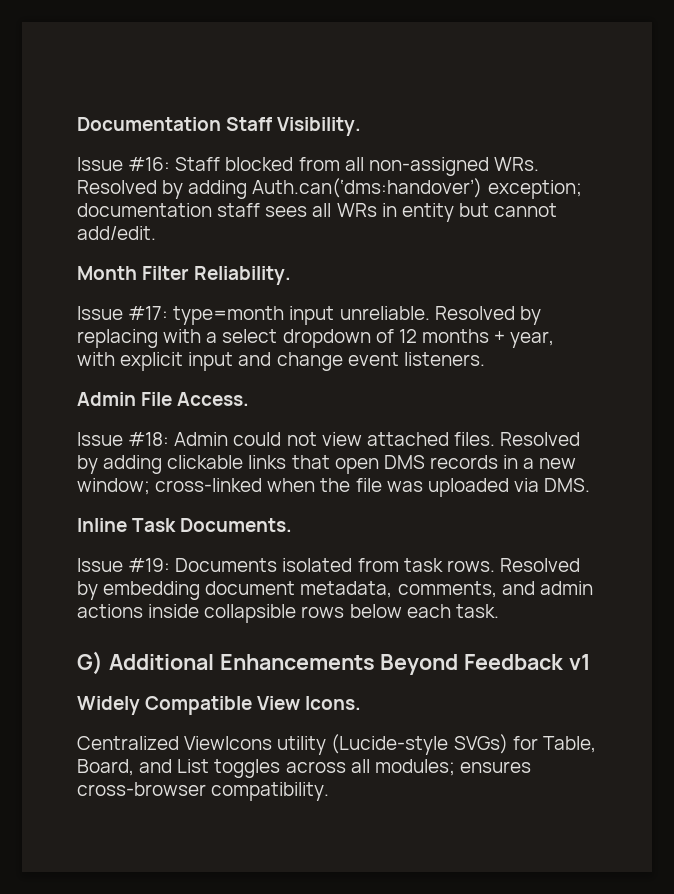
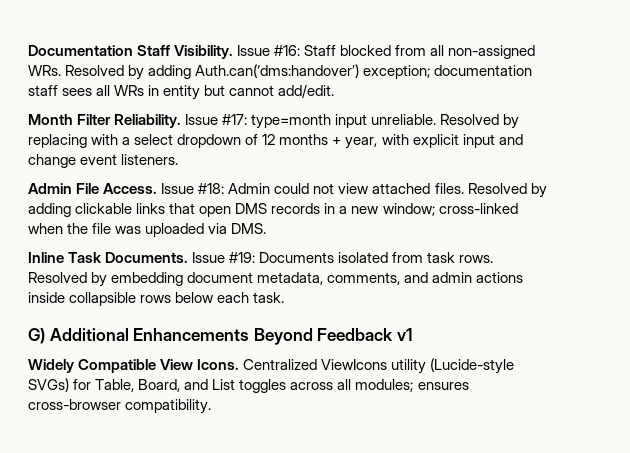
- Documentation Staff Visibility.
- Issue #16: Staff blocked from all non-assigned WRs. Resolved by adding Auth.can(‘dms:handover’) exception; documentation staff sees all WRs in entity but cannot add/edit.
+ Documentation Staff Visibility. Issue #16: Staff blocked from all non-assigned WRs. Resolved by adding Auth.can(‘dms:handover’) exception; documentation staff sees all WRs in entity but cannot add/edit.
- Month Filter Reliability.
- Issue #17: type=month input unreliable.
+ Month Filter Reliability. Issue #17: type=month input unreliable.
- Admin File Access.
- Issue #18: Admin could not view attached files.
+ Admin File Access. Issue #18: Admin could not view attached files.
- Inline Task Documents.
- Issue #19: Documents isolated from task rows.
+ Inline Task Documents. Issue #19: Documents isolated from task rows.
- Widely Compatible View Icons.
- Centralized ViewIcons utility (Lucide-style SVGs) for Table, Board, and List toggles across all modules; ensures cross-browser compatibility.
+ Widely Compatible View Icons. Centralized ViewIcons utility (Lucide-style SVGs) for Table, Board, and List toggles across all modules; ensures cross-browser compatibility.

